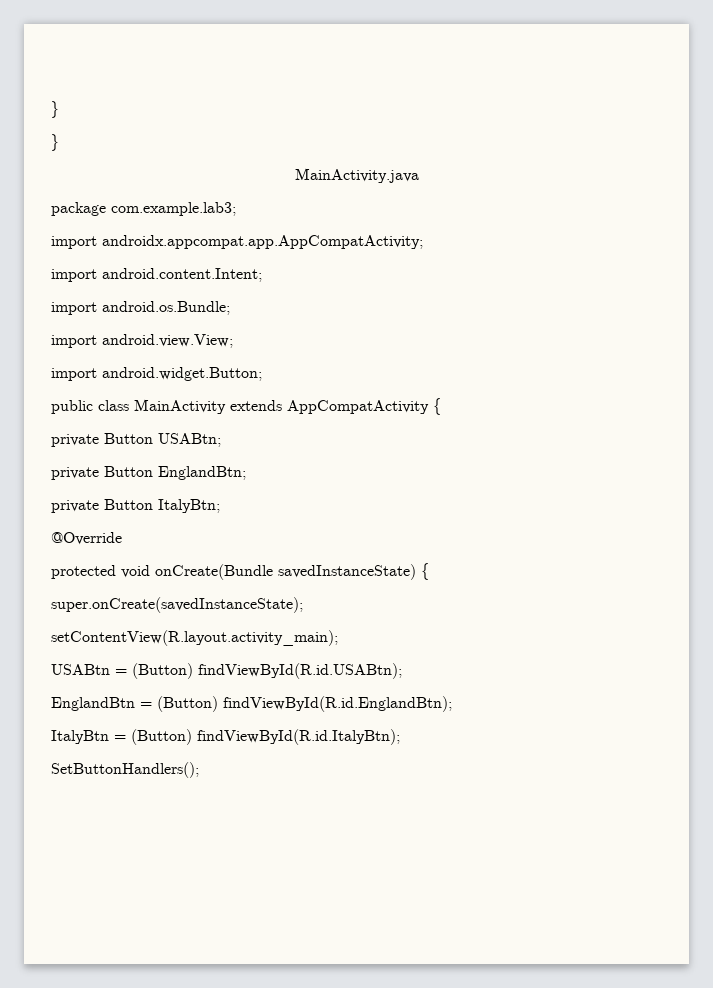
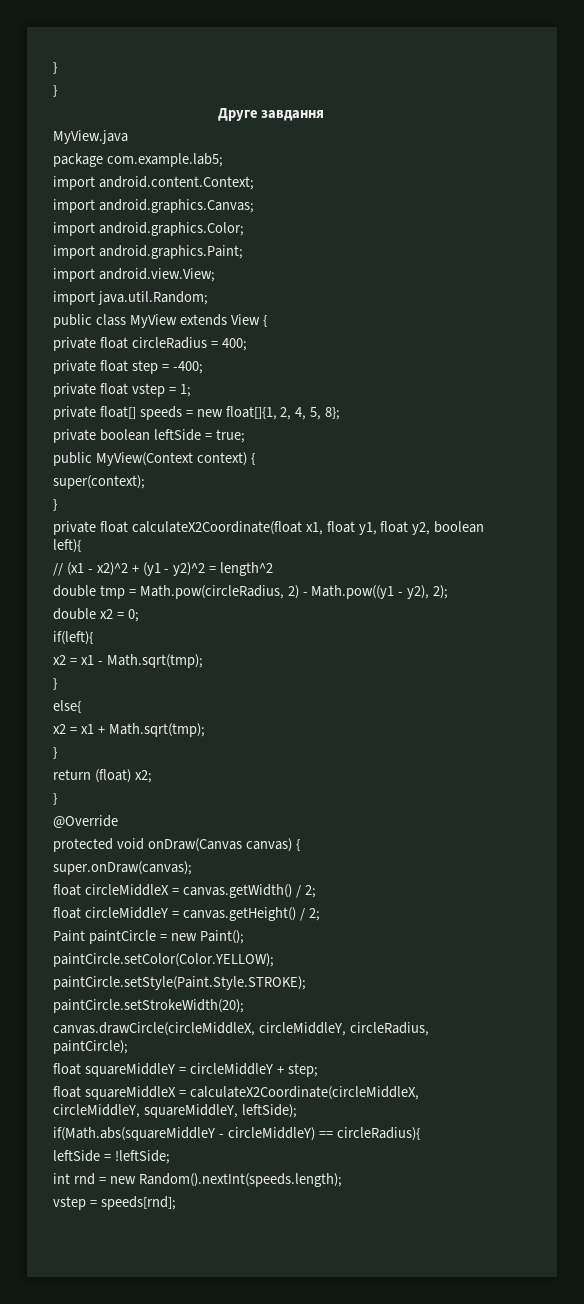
- MainActivity.java
+ Друге завдання
+ MyView.java
- package com.example.lab3;
- import androidx.appcompat.app.AppCompatActivity;
- import android.content.Intent;
- import android.os.Bundle;
+ package com.example.lab5;
+ import android.content.Context;
+ import android.graphics.Canvas;
+ import android.graphics.Color;
+ import android.graphics.Paint;
- import android.widget.Button;
+ import java.util.Random;
- public class MainActivity extends AppCompatActivity {
+ public class MyView extends View {
- private Button USABtn;
- private Button EnglandBtn;
- private Button ItalyBtn;
+ private float circleRadius = 400;
+ private float step = -400;
+ private float vstep = 1;
+ private float[] speeds = new float[]{1, 2, 4, 5, 8};
+ private boolean leftSide = true;
+ public MyView(Context context) {
+ super(context);
+ }
+ private float calculateX2Coordinate(float x1, float y1, float y2, boolean left){
+ // (x1 - x2)^2 + (y1 - y2)^2 = length^2
+ double tmp = Math.pow(circleRadius, 2) - Math.pow((y1 - y2), 2);
+ double x2 = 0;
+ if(left){
+ x2 = x1 - Math.sqrt(tmp);
+ }
+ else{
+ x2 = x1 + Math.sqrt(tmp);
+ }
+ return (float) x2;
+ }
- protected void onCreate(Bundle savedInstanceState) {
- super.onCreate(savedInstanceState);
- setContentView(R.layout.activity_main);
- USABtn = (Button) findViewById(R.id.USABtn);
- EnglandBtn = (Button) findViewById(R.id.EnglandBtn);
- ItalyBtn = (Button) findViewById(R.id.ItalyBtn);
- SetButtonHandlers();
+ protected void onDraw(Canvas canvas) {
+ super.onDraw(canvas);
+ float circleMiddleX = canvas.getWidth() / 2;
+ float circleMiddleY = canvas.getHeight() / 2;
+ Paint paintCircle = new Paint();
+ paintCircle.setColor(Color.YELLOW);
+ paintCircle.setStyle(Paint.Style.STROKE);
+ paintCircle.setStrokeWidth(20);
+ canvas.drawCircle(circleMiddleX, circleMiddleY, circleRadius, paintCircle);
+ float squareMiddleY = circleMiddleY + step;
+ float squareMiddleX = calculateX2Coordinate(circleMiddleX, circleMiddleY, squareMiddleY, leftSide);
+ if(Math.abs(squareMiddleY - circleMiddleY) == circleRadius){
+ leftSide = !leftSide;
+ int rnd = new Random().nextInt(speeds.length);
+ vstep = speeds[rnd];

